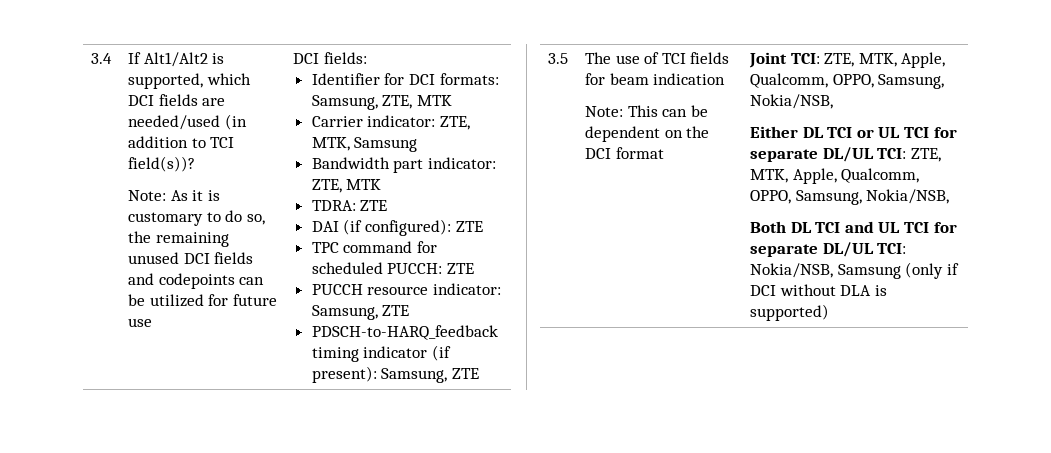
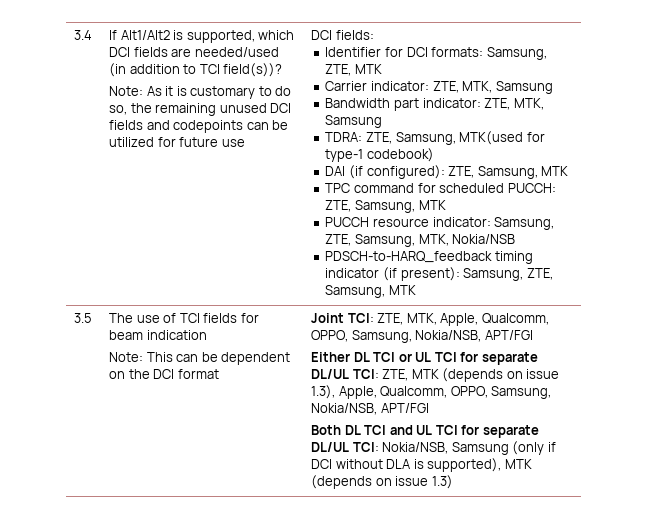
- Bandwidth part indicator: ZTE, MTK
+ Bandwidth part indicator: ZTE, MTK, Samsung
- TDRA: ZTE
+ TDRA: ZTE, Samsung, MTK(used for type-1 codebook)
- DAI (if configured): ZTE
+ DAI (if configured): ZTE, Samsung, MTK
- TPC command for scheduled PUCCH: ZTE
+ TPC command for scheduled PUCCH: ZTE, Samsung, MTK
- PUCCH resource indicator: Samsung, ZTE
+ PUCCH resource indicator: Samsung, ZTE, Samsung, MTK, Nokia/NSB
- PDSCH-to-HARQ_feedback timing indicator (if present): Samsung, ZTE
+ PDSCH-to-HARQ_feedback timing indicator (if present): Samsung, ZTE, Samsung, MTK
- Joint TCI: ZTE, MTK, Apple, Qualcomm, OPPO, Samsung, Nokia/NSB,
+ Joint TCI: ZTE, MTK, Apple, Qualcomm, OPPO, Samsung, Nokia/NSB, APT/FGI
- Either DL TCI or UL TCI for separate DL/UL TCI: ZTE, MTK, Apple, Qualcomm, OPPO, Samsung, Nokia/NSB,
+ Either DL TCI or UL TCI for separate DL/UL TCI: ZTE, MTK (depends on issue 1.3), Apple, Qualcomm, OPPO, Samsung, Nokia/NSB, APT/FGI
- Both DL TCI and UL TCI for separate DL/UL TCI: Nokia/NSB, Samsung (only if DCI without DLA is supported)
+ Both DL TCI and UL TCI for separate DL/UL TCI: Nokia/NSB, Samsung (only if DCI without DLA is supported), MTK (depends on issue 1.3)

